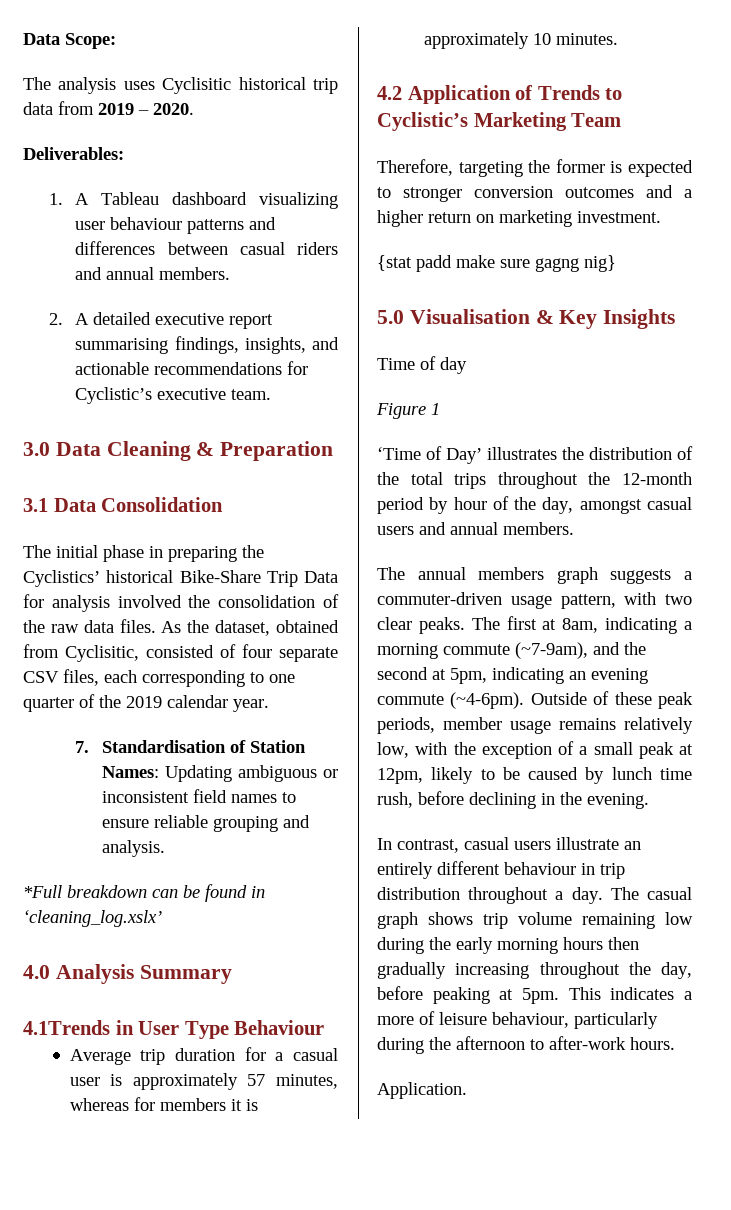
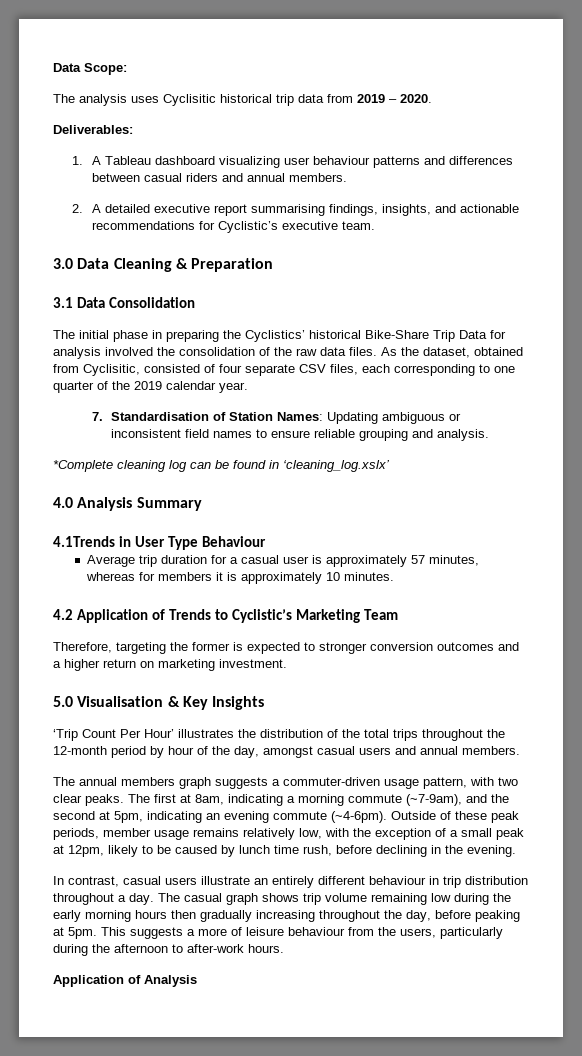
- *Full breakdown can be found in ‘cleaning_log.xslx’
+ *Complete cleaning log can be found in ‘cleaning_log.xslx’
- {stat padd make sure gagng nig}
- Time of day
- Figure 1
- ‘Time of Day’ illustrates the distribution of the total trips throughout the 12-month period by hour of the day, amongst casual users and annual members.
+ ‘Trip Count Per Hour’ illustrates the distribution of the total trips throughout the 12-month period by hour of the day, amongst casual users and annual members.
- This indicates a more of leisure behaviour, particularly during the afternoon to after-work hours.
+ This suggests a more of leisure behaviour from the users, particularly during the afternoon to after-work hours.
- Application.
+ Application of Analysis

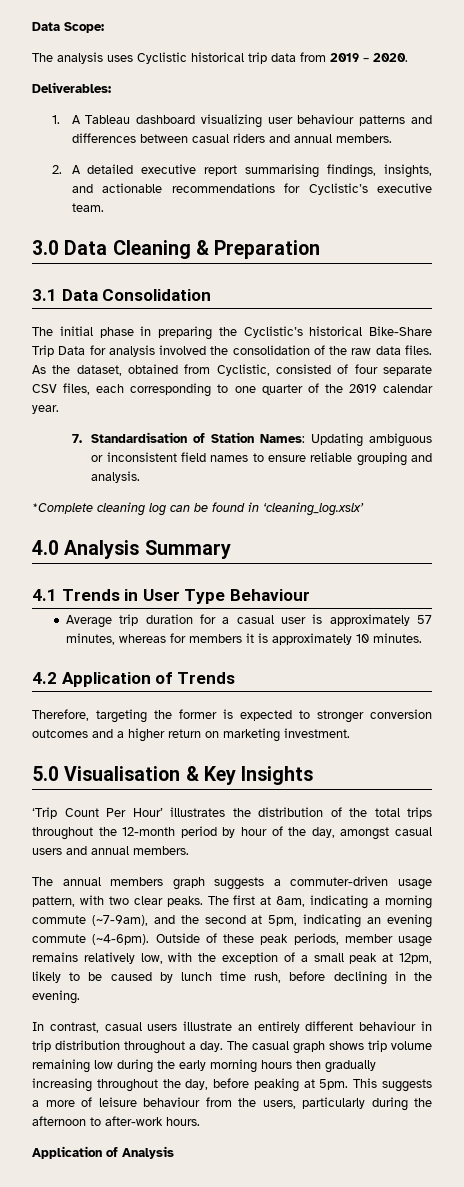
- The analysis uses Cyclisitic historical trip data from 2019 – 2020.
+ The analysis uses Cyclistic historical trip data from 2019 – 2020.
- The initial phase in preparing the Cyclistics’ historical Bike-Share Trip Data for analysis involved the consolidation of the raw data files.
+ The initial phase in preparing the Cyclistic’s historical Bike-Share Trip Data for analysis involved the consolidation of the raw data files.
- As the dataset, obtained from Cyclisitic, consisted of four separate CSV files, each corresponding to one quarter of the 2019 calendar year.
+ As the dataset, obtained from Cyclistic, consisted of four separate CSV files, each corresponding to one quarter of the 2019 calendar year.
- 4.1Trends in User Type Behaviour
+ 4.1 Trends in User Type Behaviour
- 4.2 Application of Trends to Cyclistic’s Marketing Team
+ 4.2 Application of Trends

